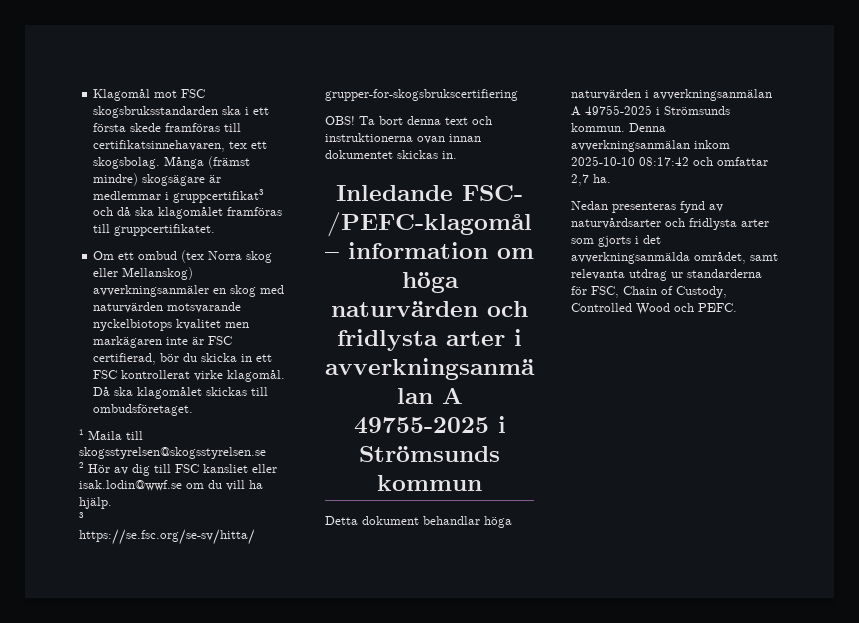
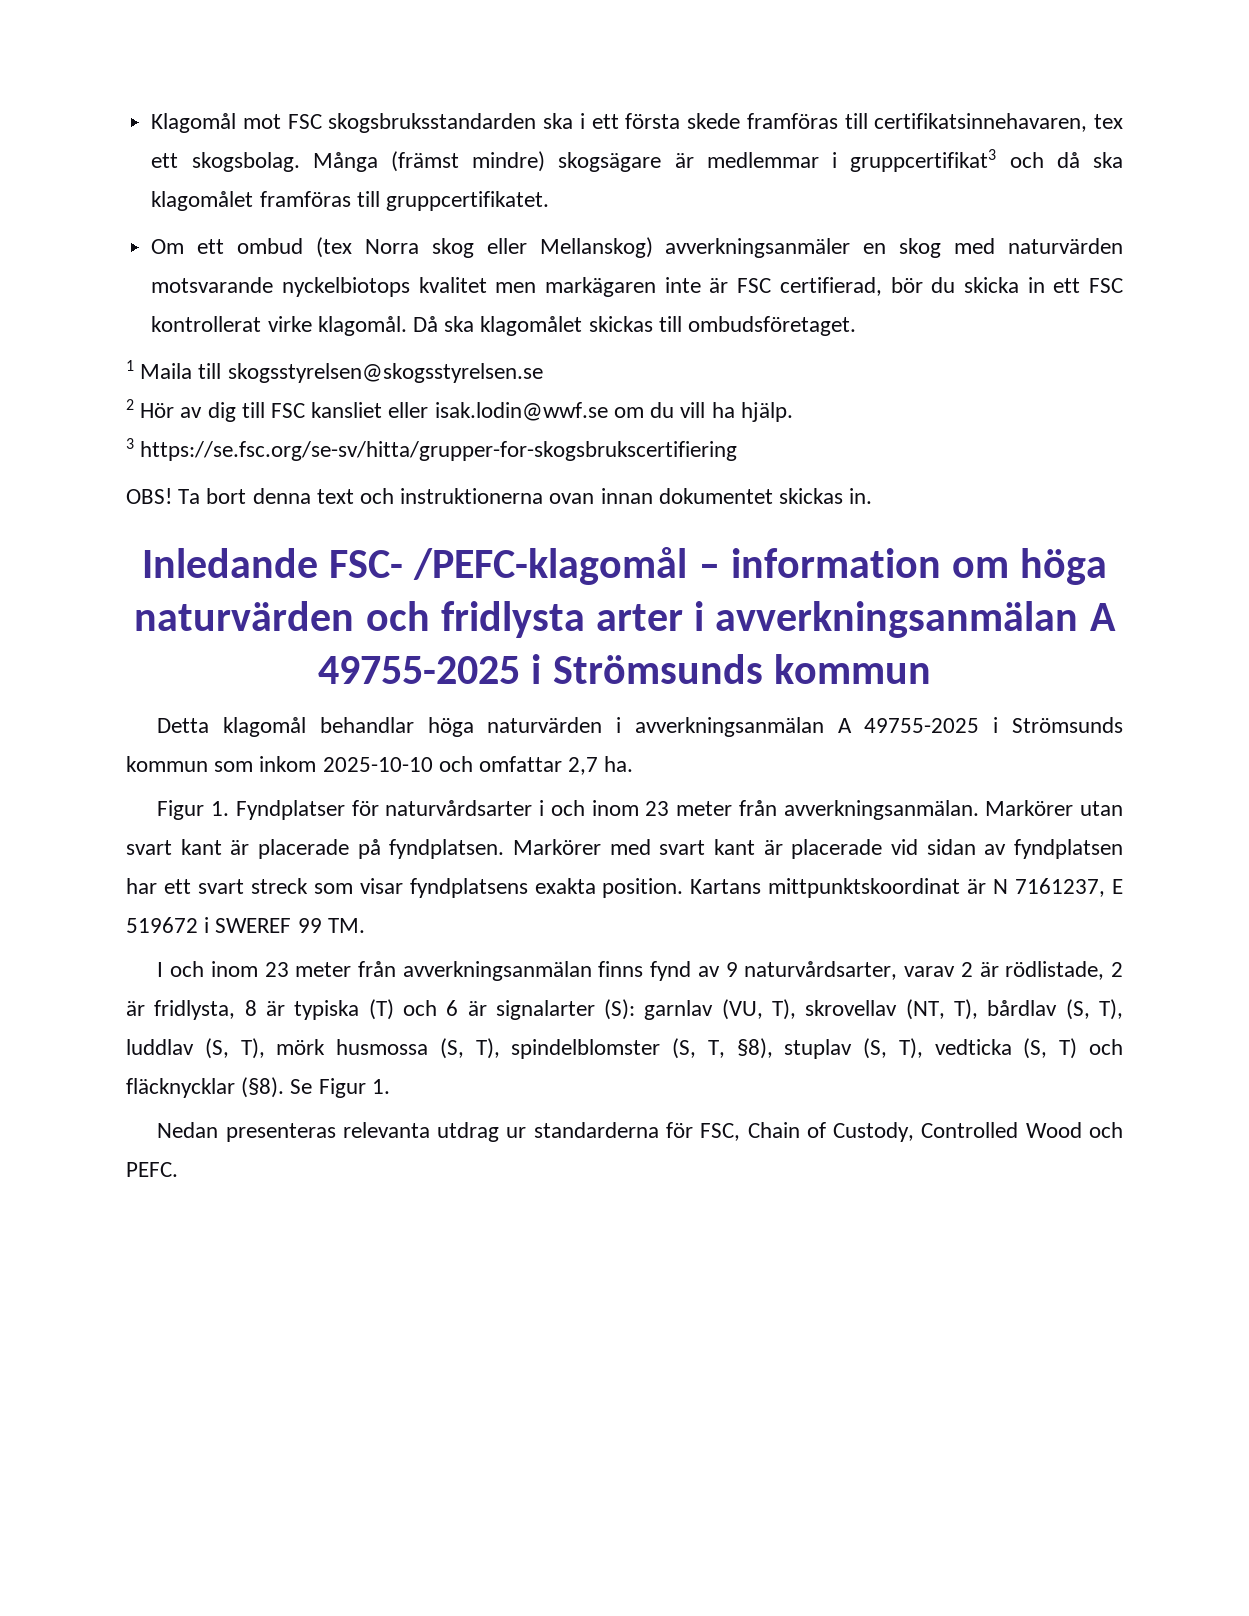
- Detta dokument behandlar höga naturvärden i avverkningsanmälan A 49755-2025 i Strömsunds kommun. Denna avverkningsanmälan inkom 2025-10-10 08:17:42 och omfattar 2,7 ha.
+ Detta klagomål behandlar höga naturvärden i avverkningsanmälan A 49755-2025 i Strömsunds kommun som inkom 2025-10-10 och omfattar 2,7 ha.
- Nedan presenteras fynd av naturvårdsarter och fridlysta arter som gjorts i det avverkningsanmälda området, samt relevanta utdrag ur standarderna för FSC, Chain of Custody, Controlled Wood och PEFC.
+ Figur 1. Fyndplatser för naturvårdsarter i och inom 23 meter från avverkningsanmälan. Markörer utan svart kant är placerade på fyndplatsen. Markörer med svart kant är placerade vid sidan av fyndplatsen har ett svart streck som visar fyndplatsens exakta position. Kartans mittpunktskoordinat är N 7161237, E 519672 i SWEREF 99 TM.
+ I och inom 23 meter från avverkningsanmälan finns fynd av 9 naturvårdsarter, varav 2 är rödlistade, 2 är fridlysta, 8 är typiska (T) och 6 är signalarter (S): garnlav (VU, T), skrovellav (NT, T), bårdlav (S, T), luddlav (S, T), mörk husmossa (S, T), spindelblomster (S, T, §8), stuplav (S, T), vedticka (S, T) och fläcknycklar (§8). Se Figur 1.
+ Nedan presenteras relevanta utdrag ur standarderna för FSC, Chain of Custody, Controlled Wood och PEFC.

